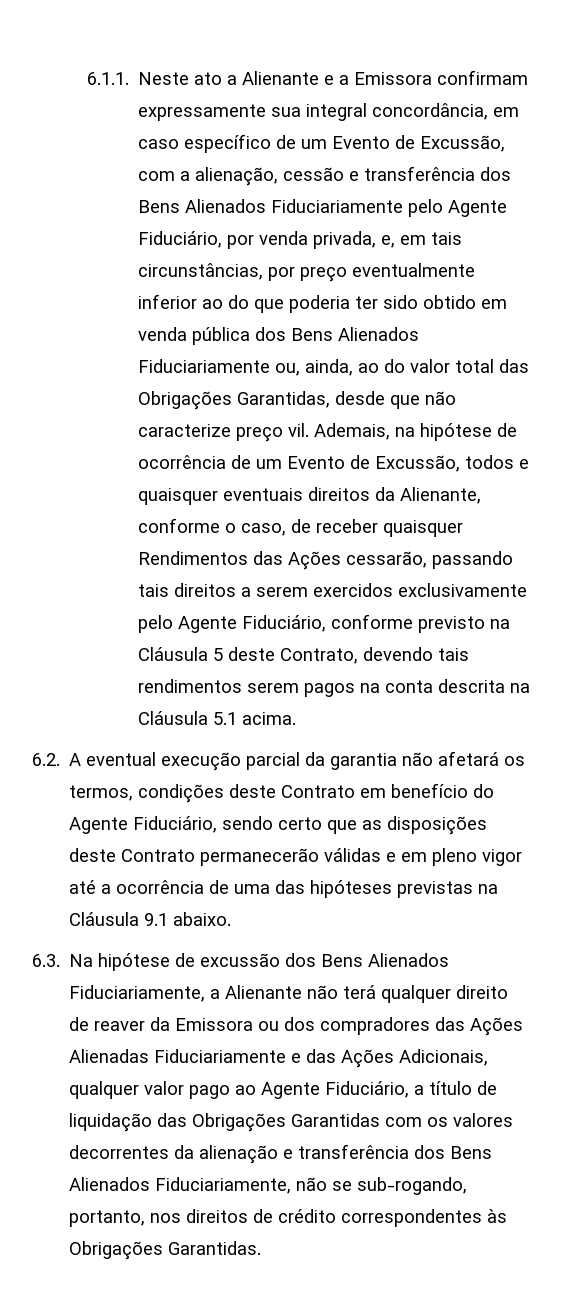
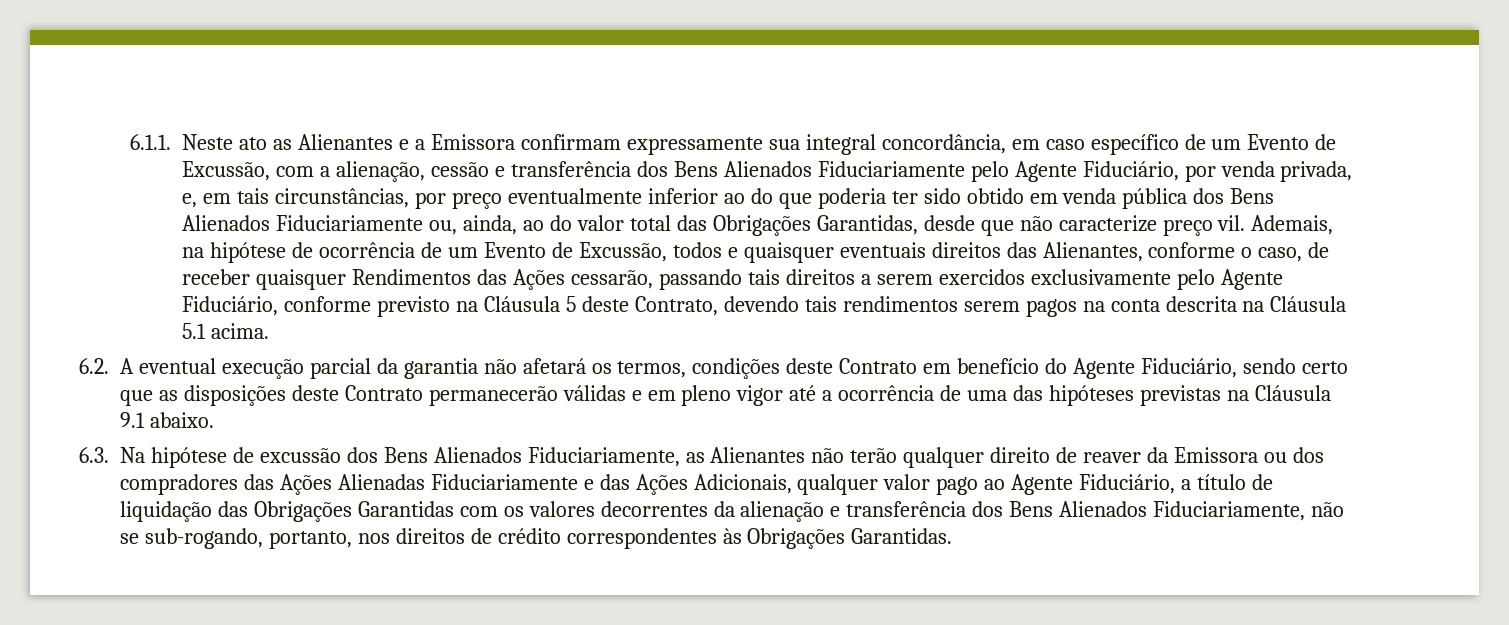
- 6.1.1. Neste ato a Alienante e a Emissora confirmam expressamente sua integral concordância, em caso específico de um Evento de Excussão, com a alienação, cessão e transferência dos Bens Alienados Fiduciariamente pelo Agente Fiduciário, por venda privada, e, em tais circunstâncias, por preço eventualmente inferior ao do que poderia ter sido obtido em venda pública dos Bens Alienados Fiduciariamente ou, ainda, ao do valor total das Obrigações Garantidas, desde que não caracterize preço vil.
+ 6.1.1. Neste ato as Alienantes e a Emissora confirmam expressamente sua integral concordância, em caso específico de um Evento de Excussão, com a alienação, cessão e transferência dos Bens Alienados Fiduciariamente pelo Agente Fiduciário, por venda privada, e, em tais circunstâncias, por preço eventualmente inferior ao do que poderia ter sido obtido em venda pública dos Bens Alienados Fiduciariamente ou, ainda, ao do valor total das Obrigações Garantidas, desde que não caracterize preço vil.
- Ademais, na hipótese de ocorrência de um Evento de Excussão, todos e quaisquer eventuais direitos da Alienante, conforme o caso, de receber quaisquer Rendimentos das Ações cessarão, passando tais direitos a serem exercidos exclusivamente pelo Agente Fiduciário, conforme previsto na Cláusula 5 deste Contrato, devendo tais rendimentos serem pagos na conta descrita na Cláusula 5.1 acima.
+ Ademais, na hipótese de ocorrência de um Evento de Excussão, todos e quaisquer eventuais direitos das Alienantes, conforme o caso, de receber quaisquer Rendimentos das Ações cessarão, passando tais direitos a serem exercidos exclusivamente pelo Agente Fiduciário, conforme previsto na Cláusula 5 deste Contrato, devendo tais rendimentos serem pagos na conta descrita na Cláusula 5.1 acima.
- 6.3. Na hipótese de excussão dos Bens Alienados Fiduciariamente, a Alienante não terá qualquer direito de reaver da Emissora ou dos compradores das Ações Alienadas Fiduciariamente e das Ações Adicionais, qualquer valor pago ao Agente Fiduciário, a título de liquidação das Obrigações Garantidas com os valores decorrentes da alienação e transferência dos Bens Alienados Fiduciariamente, não se sub-rogando, portanto, nos direitos de crédito correspondentes às Obrigações Garantidas.
+ 6.3. Na hipótese de excussão dos Bens Alienados Fiduciariamente, as Alienantes não terão qualquer direito de reaver da Emissora ou dos compradores das Ações Alienadas Fiduciariamente e das Ações Adicionais, qualquer valor pago ao Agente Fiduciário, a título de liquidação das Obrigações Garantidas com os valores decorrentes da alienação e transferência dos Bens Alienados Fiduciariamente, não se sub-rogando, portanto, nos direitos de crédito correspondentes às Obrigações Garantidas.

